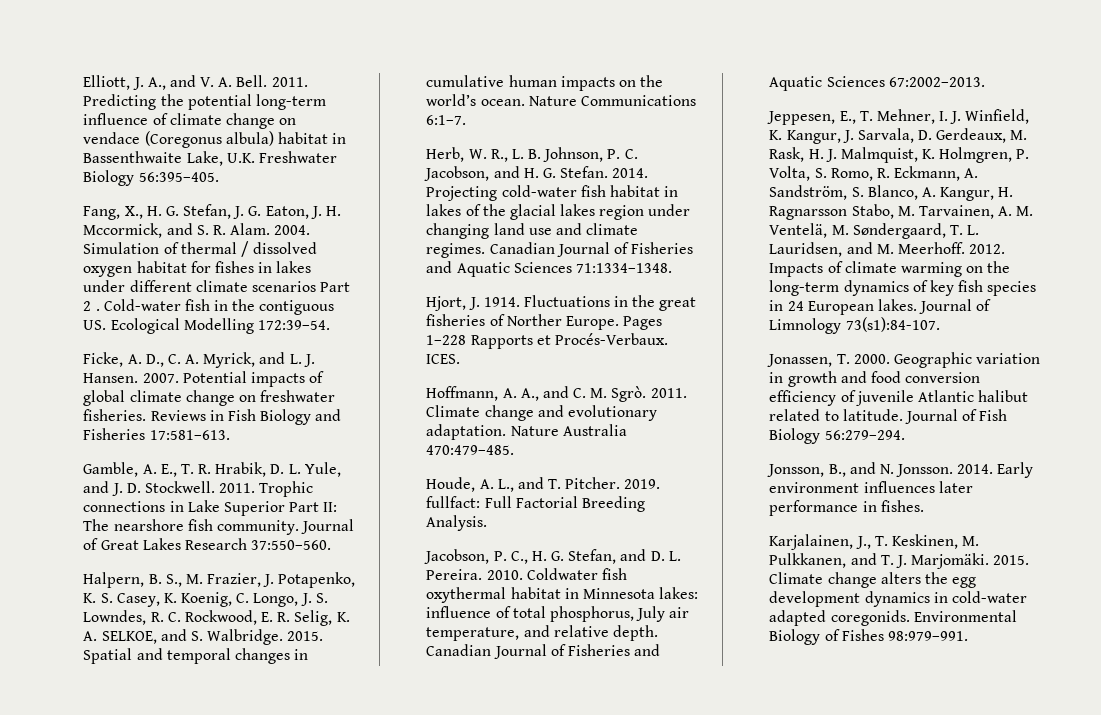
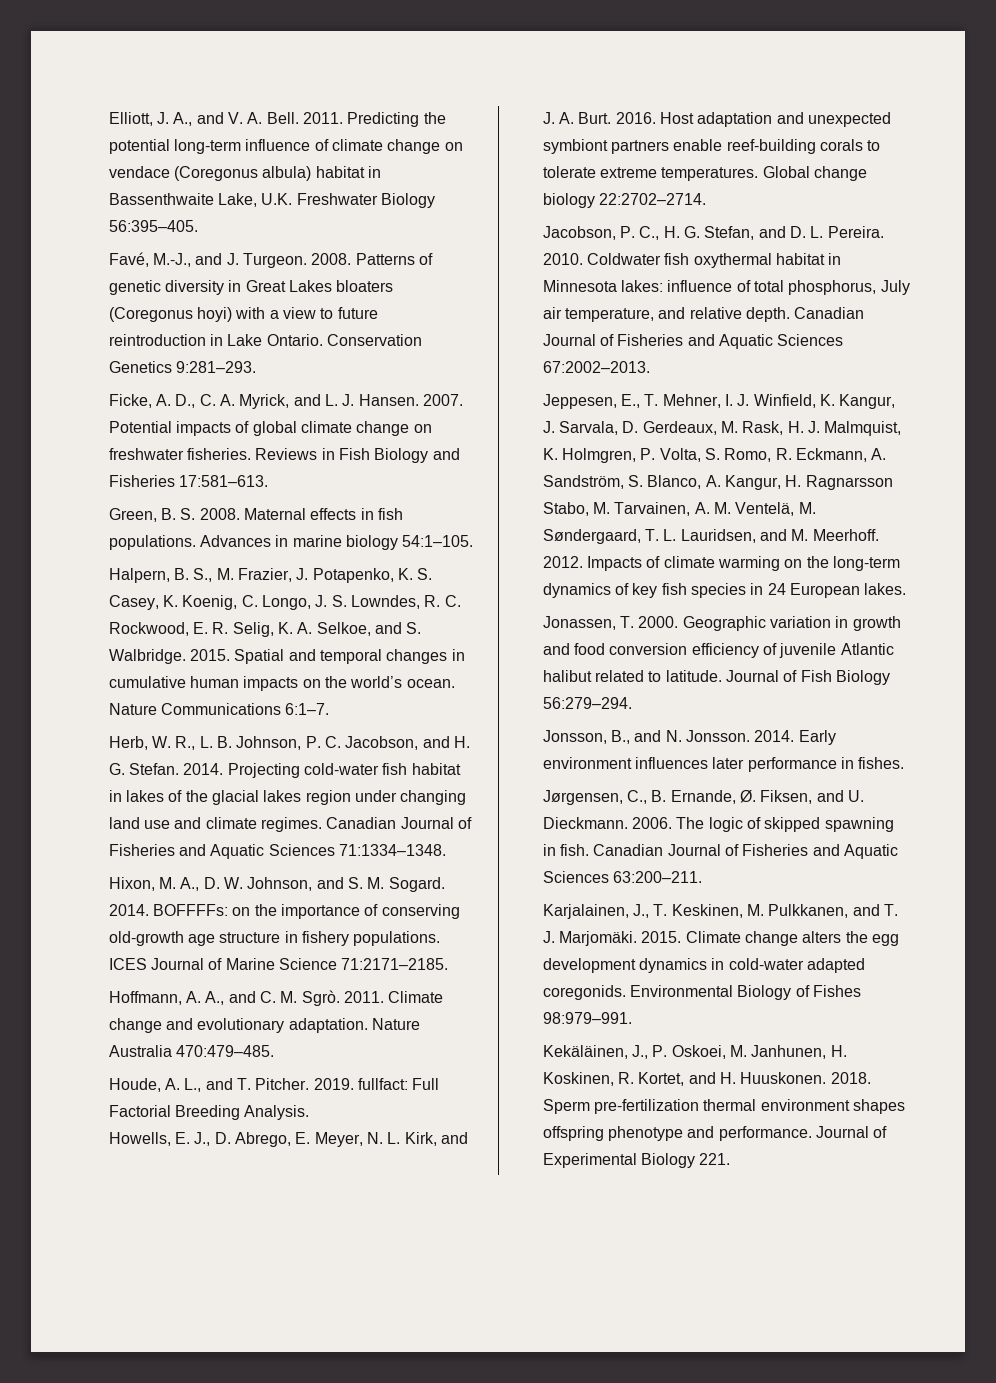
- Fang, X., H. G. Stefan, J. G. Eaton, J. H. Mccormick, and S. R. Alam. 2004. Simulation of thermal / dissolved oxygen habitat for fishes in lakes under different climate scenarios Part 2 . Cold-water fish in the contiguous US. Ecological Modelling 172:39–54.
+ Favé, M.-J., and J. Turgeon. 2008. Patterns of genetic diversity in Great Lakes bloaters (Coregonus hoyi) with a view to future reintroduction in Lake Ontario. Conservation Genetics 9:281–293.
- Gamble, A. E., T. R. Hrabik, D. L. Yule, and J. D. Stockwell. 2011. Trophic connections in Lake Superior Part II: The nearshore fish community. Journal of Great Lakes Research 37:550–560.
+ Green, B. S. 2008. Maternal effects in fish populations. Advances in marine biology 54:1–105.
- Halpern, B. S., M. Frazier, J. Potapenko, K. S. Casey, K. Koenig, C. Longo, J. S. Lowndes, R. C. Rockwood, E. R. Selig, K. A. SELKOE, and S. Walbridge.
+ Halpern, B. S., M. Frazier, J. Potapenko, K. S. Casey, K. Koenig, C. Longo, J. S. Lowndes, R. C. Rockwood, E. R. Selig, K. A. Selkoe, and S. Walbridge.
- Hjort, J. 1914. Fluctuations in the great fisheries of Norther Europe. Pages 1–228 Rapports et Procés-Verbaux. ICES.
+ Hixon, M. A., D. W. Johnson, and S. M. Sogard. 2014. BOFFFFs: on the importance of conserving old-growth age structure in fishery populations. ICES Journal of Marine Science 71:2171–2185.
+ Howells, E. J., D. Abrego, E. Meyer, N. L. Kirk, and J. A. Burt. 2016. Host adaptation and unexpected symbiont partners enable reef‐building corals to tolerate extreme temperatures. Global change biology 22:2702–2714.
- Journal of Limnology 73(s1):84-107.
+ Jørgensen, C., B. Ernande, Ø. Fiksen, and U. Dieckmann. 2006. The logic of skipped spawning in fish. Canadian Journal of Fisheries and Aquatic Sciences 63:200–211.
+ Kekäläinen, J., P. Oskoei, M. Janhunen, H. Koskinen, R. Kortet, and H. Huuskonen. 2018. Sperm pre-fertilization thermal environment shapes offspring phenotype and performance. Journal of Experimental Biology 221.

